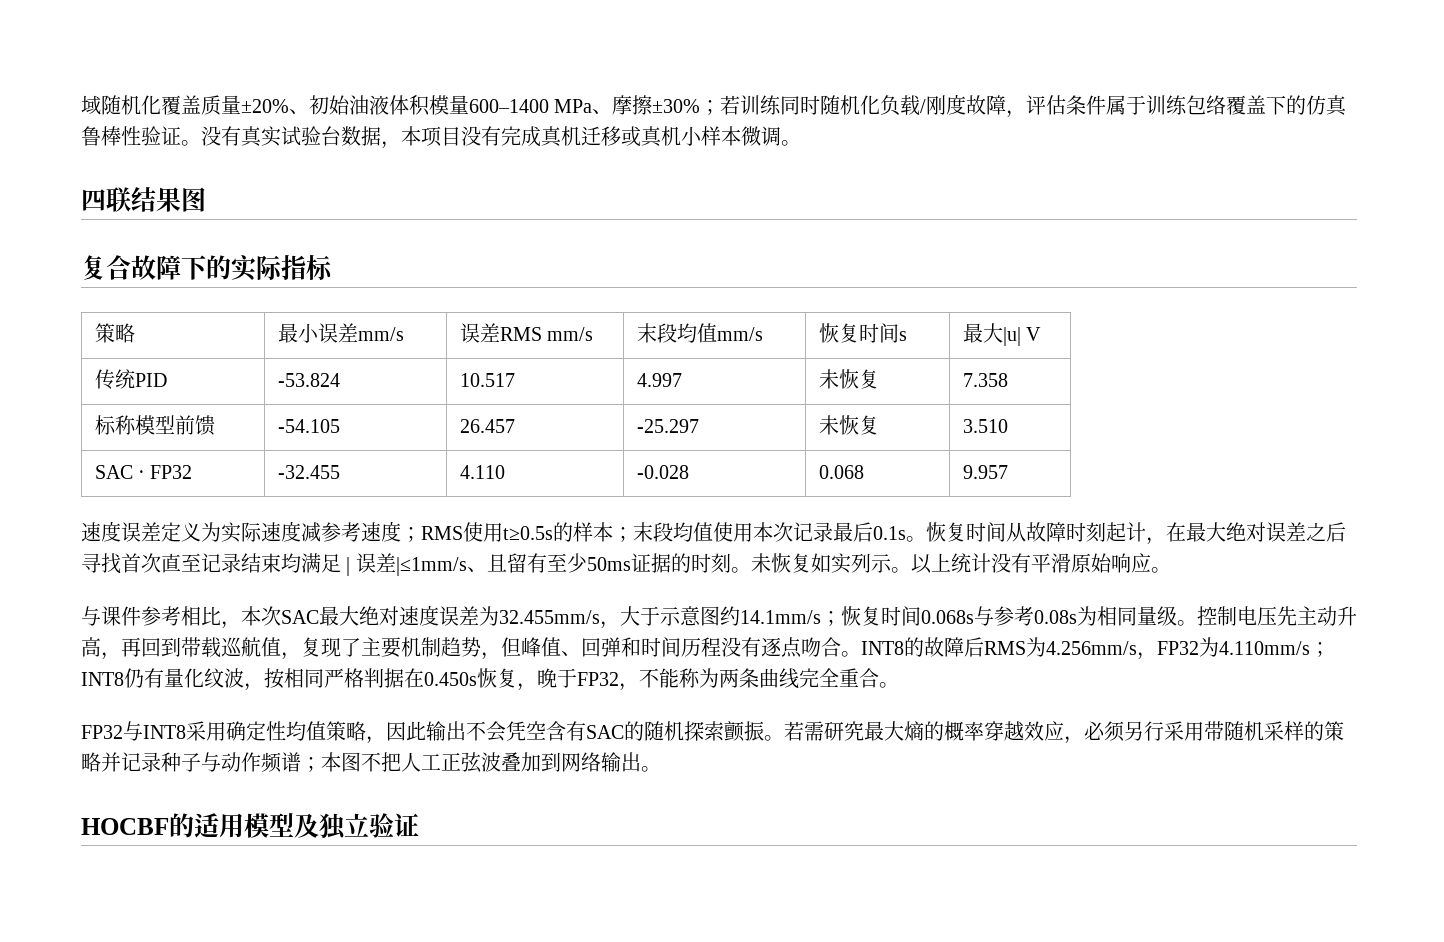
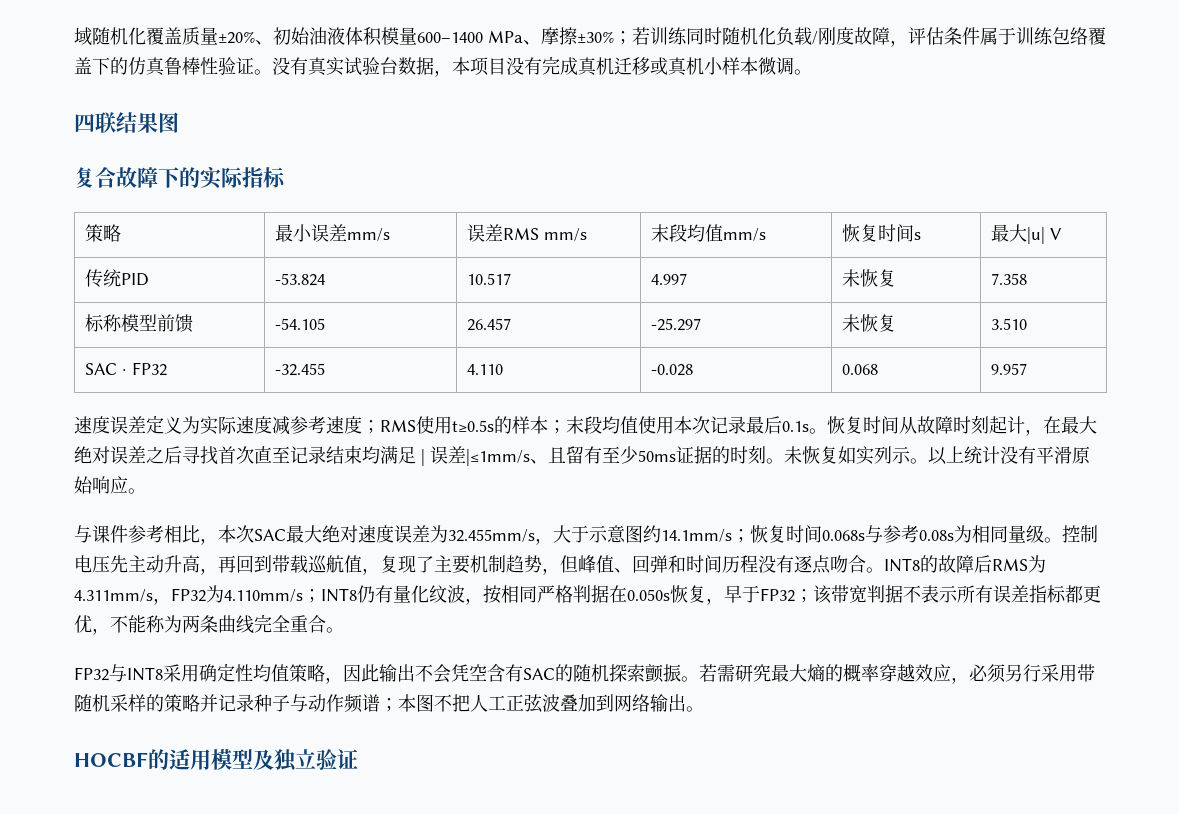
- INT8的故障后RMS为4.256mm/s，FP32为4.110mm/s；INT8仍有量化纹波，按相同严格判据在0.450s恢复，晚于FP32，不能称为两条曲线完全重合。
+ INT8的故障后RMS为4.311mm/s，FP32为4.110mm/s；INT8仍有量化纹波，按相同严格判据在0.050s恢复，早于FP32；该带宽判据不表示所有误差指标都更优，不能称为两条曲线完全重合。

